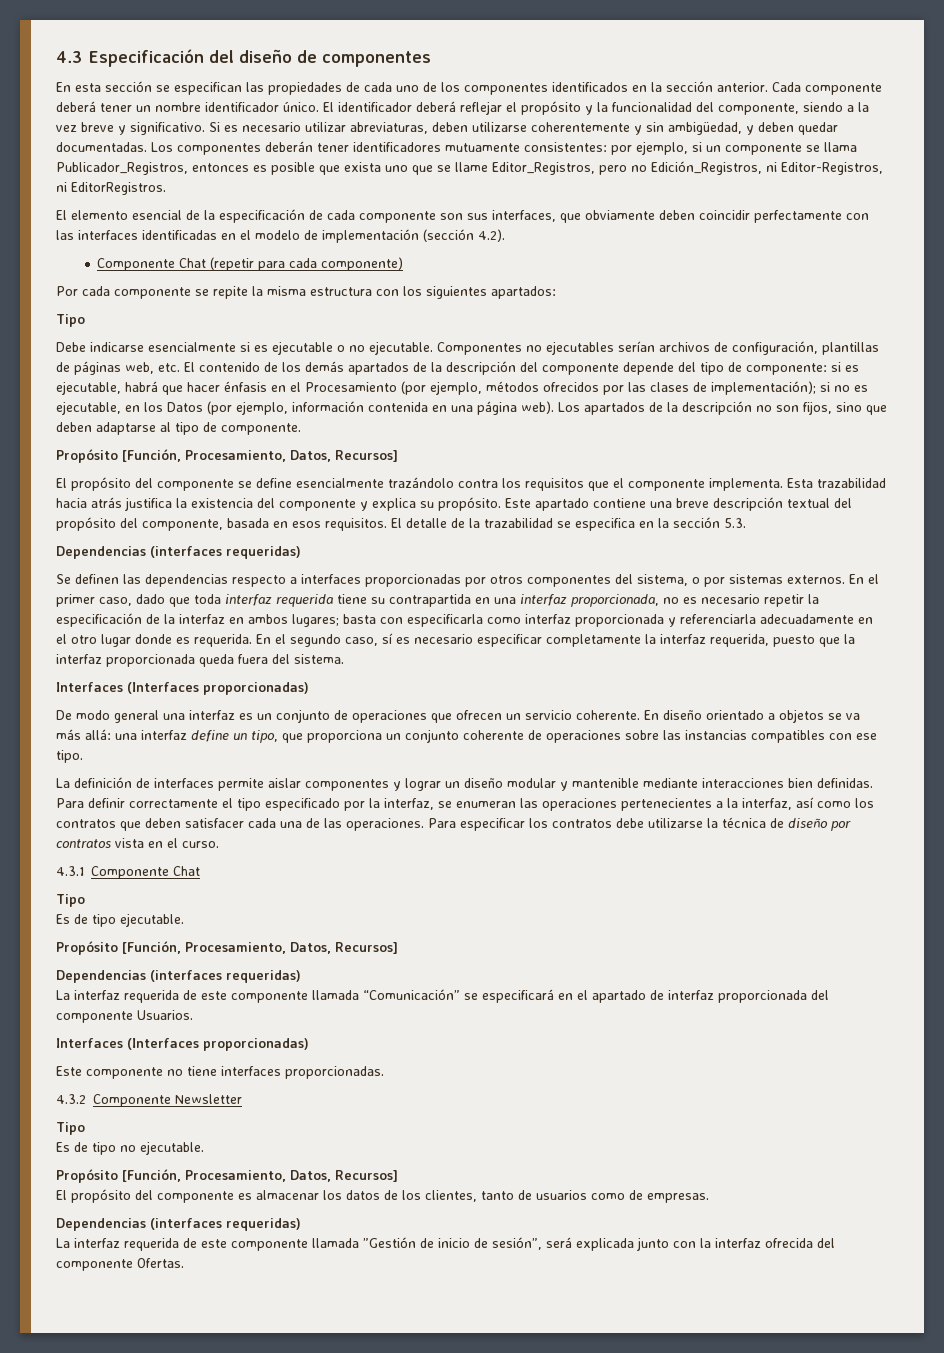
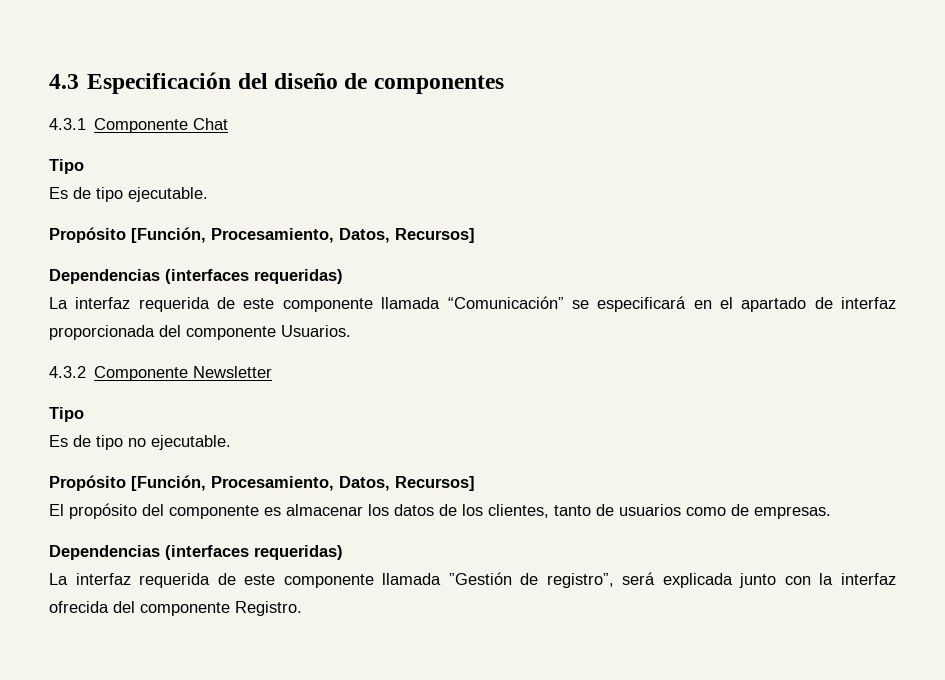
- En esta sección se especifican las propiedades de cada uno de los componentes identificados en la sección anterior. Cada componente deberá tener un nombre identificador único. El identificador deberá reflejar el propósito y la funcionalidad del componente, siendo a la vez breve y significativo. Si es necesario utilizar abreviaturas, deben utilizarse coherentemente y sin ambigüedad, y deben quedar documentadas. Los componentes deberán tener identificadores mutuamente consistentes: por ejemplo, si un componente se llama Publicador_Registros, entonces es posible que exista uno que se llame Editor_Registros, pero no Edición_Registros, ni Editor-Registros, ni EditorRegistros.
- El elemento esencial de la especificación de cada componente son sus interfaces, que obviamente deben coincidir perfectamente con las interfaces identificadas en el modelo de implementación (sección 4.2).
- Componente Chat (repetir para cada componente)
- Por cada componente se repite la misma estructura con los siguientes apartados:
- Tipo
- Debe indicarse esencialmente si es ejecutable o no ejecutable. Componentes no ejecutables serían archivos de configuración, plantillas de páginas web, etc. El contenido de los demás apartados de la descripción del componente depende del tipo de componente: si es ejecutable, habrá que hacer énfasis en el Procesamiento (por ejemplo, métodos ofrecidos por las clases de implementación); si no es ejecutable, en los Datos (por ejemplo, información contenida en una página web). Los apartados de la descripción no son fijos, sino que deben adaptarse al tipo de componente.
- Propósito [Función, Procesamiento, Datos, Recursos]
- El propósito del componente se define esencialmente trazándolo contra los requisitos que el componente implementa. Esta trazabilidad hacia atrás justifica la existencia del componente y explica su propósito. Este apartado contiene una breve descripción textual del propósito del componente, basada en esos requisitos. El detalle de la trazabilidad se especifica en la sección 5.3.
- Dependencias (interfaces requeridas)
- Se definen las dependencias respecto a interfaces proporcionadas por otros componentes del sistema, o por sistemas externos. En el primer caso, dado que toda interfaz requerida tiene su contrapartida en una interfaz proporcionada, no es necesario repetir la especificación de la interfaz en ambos lugares; basta con especificarla como interfaz proporcionada y referenciarla adecuadamente en el otro lugar donde es requerida. En el segundo caso, sí es necesario especificar completamente la interfaz requerida, puesto que la interfaz proporcionada queda fuera del sistema.
- Interfaces (Interfaces proporcionadas)
- De modo general una interfaz es un conjunto de operaciones que ofrecen un servicio coherente. En diseño orientado a objetos se va más allá: una interfaz define un tipo, que proporciona un conjunto coherente de operaciones sobre las instancias compatibles con ese tipo.
- La definición de interfaces permite aislar componentes y lograr un diseño modular y mantenible mediante interacciones bien definidas. Para definir correctamente el tipo especificado por la interfaz, se enumeran las operaciones pertenecientes a la interfaz, así como los contratos que deben satisfacer cada una de las operaciones. Para especificar los contratos debe utilizarse la técnica de diseño por contratos vista en el curso.
  La interfaz requerida de este componente llamada “Comunicación” se especificará en el apartado de interfaz proporcionada del componente Usuarios.
- Interfaces (Interfaces proporcionadas)
- Este componente no tiene interfaces proporcionadas.
- La interfaz requerida de este componente llamada ”Gestión de inicio de sesión”, será explicada junto con la interfaz ofrecida del componente Ofertas.
+ La interfaz requerida de este componente llamada ”Gestión de registro”, será explicada junto con la interfaz ofrecida del componente Registro.

